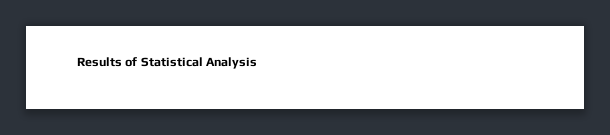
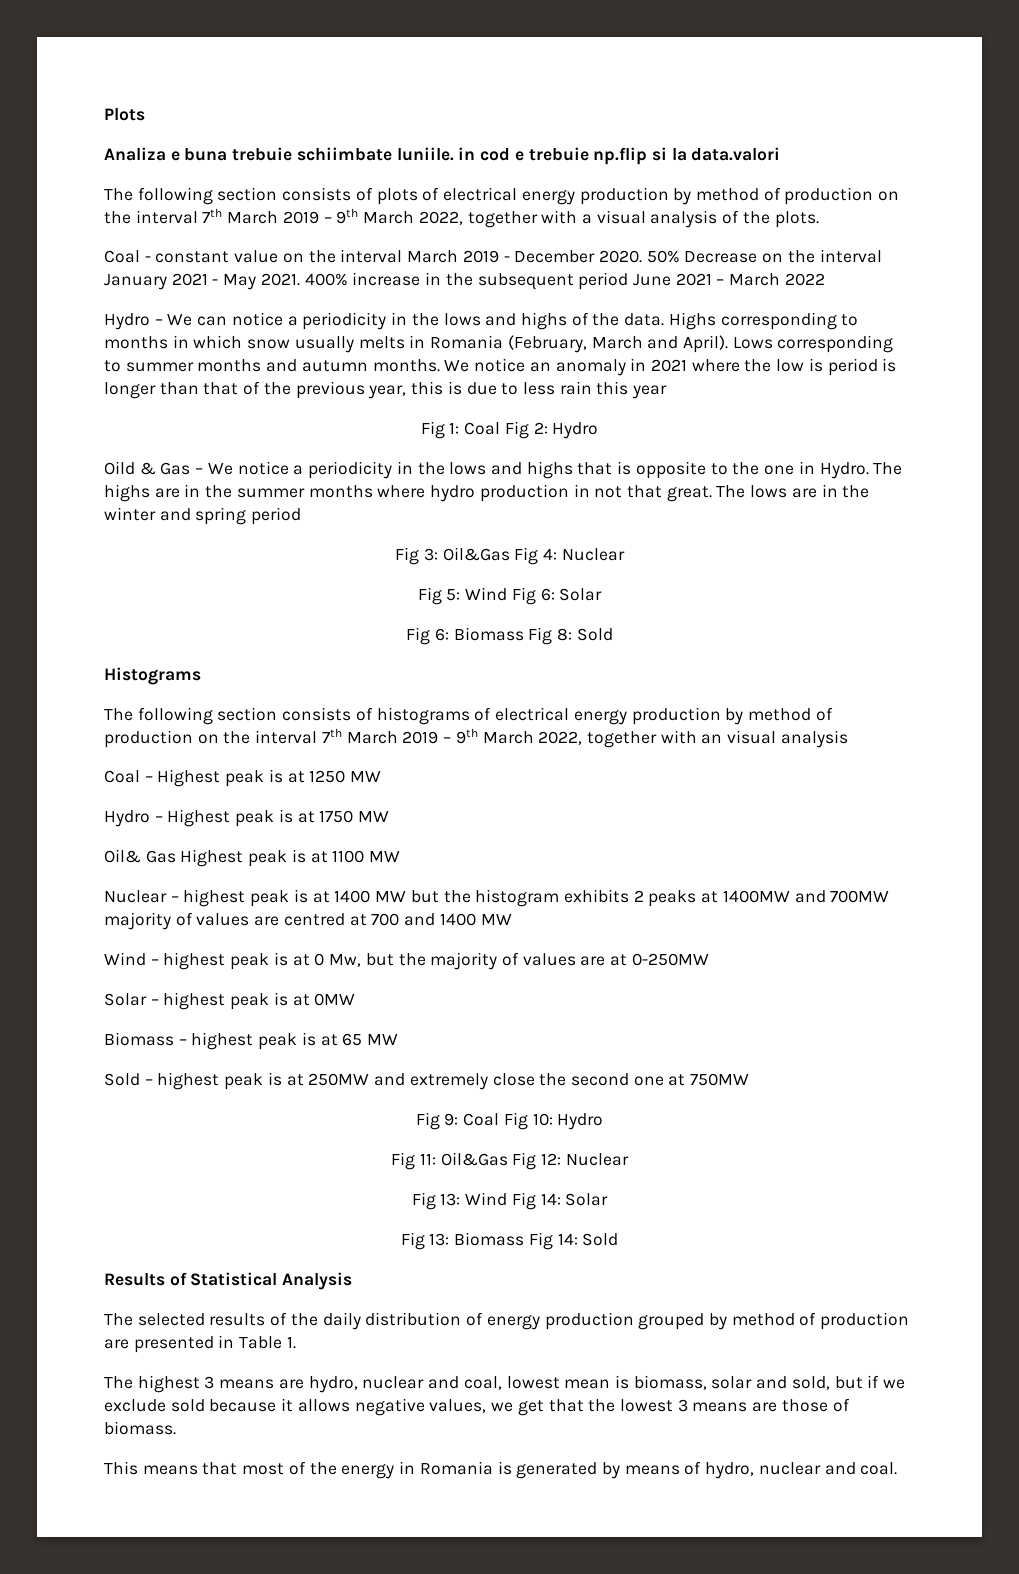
+ Plots
+ Analiza e buna trebuie schiimbate luniile. in cod e trebuie np.flip si la data.valori
+ The following section consists of plots of electrical energy production by method of production on the interval 7th March 2019 – 9th March 2022, together with a visual analysis of the plots.
+ Coal - constant value on the interval March 2019 - December 2020. 50% Decrease on the interval January 2021 - May 2021. 400% increase in the subsequent period June 2021 – March 2022
+ Hydro – We can notice a periodicity in the lows and highs of the data. Highs corresponding to months in which snow usually melts in Romania (February, March and April). Lows corresponding to summer months and autumn months. We notice an anomaly in 2021 where the low is period is longer than that of the previous year, this is due to less rain this year
+ Fig 1: Coal Fig 2: Hydro
+ Oild & Gas – We notice a periodicity in the lows and highs that is opposite to the one in Hydro. The highs are in the summer months where hydro production in not that great. The lows are in the winter and spring period
+ Fig 3: Oil&Gas Fig 4: Nuclear
+ Fig 5: Wind Fig 6: Solar
+ Fig 6: Biomass Fig 8: Sold
+ Histograms
+ The following section consists of histograms of electrical energy production by method of production on the interval 7th March 2019 – 9th March 2022, together with an visual analysis
+ Coal – Highest peak is at 1250 MW
+ Hydro – Highest peak is at 1750 MW
+ Oil& Gas Highest peak is at 1100 MW
+ Nuclear – highest peak is at 1400 MW but the histogram exhibits 2 peaks at 1400MW and 700MW majority of values are centred at 700 and 1400 MW
+ Wind – highest peak is at 0 Mw, but the majority of values are at 0-250MW
+ Solar – highest peak is at 0MW
+ Biomass – highest peak is at 65 MW
+ Sold – highest peak is at 250MW and extremely close the second one at 750MW
+ Fig 9: Coal Fig 10: Hydro
+ Fig 11: Oil&Gas Fig 12: Nuclear
+ Fig 13: Wind Fig 14: Solar
+ Fig 13: Biomass Fig 14: Sold
  Results of Statistical Analysis
+ The selected results of the daily distribution of energy production grouped by method of production are presented in Table 1.
+ The highest 3 means are hydro, nuclear and coal, lowest mean is biomass, solar and sold, but if we exclude sold because it allows negative values, we get that the lowest 3 means are those of biomass.
+ This means that most of the energy in Romania is generated by means of hydro, nuclear and coal.

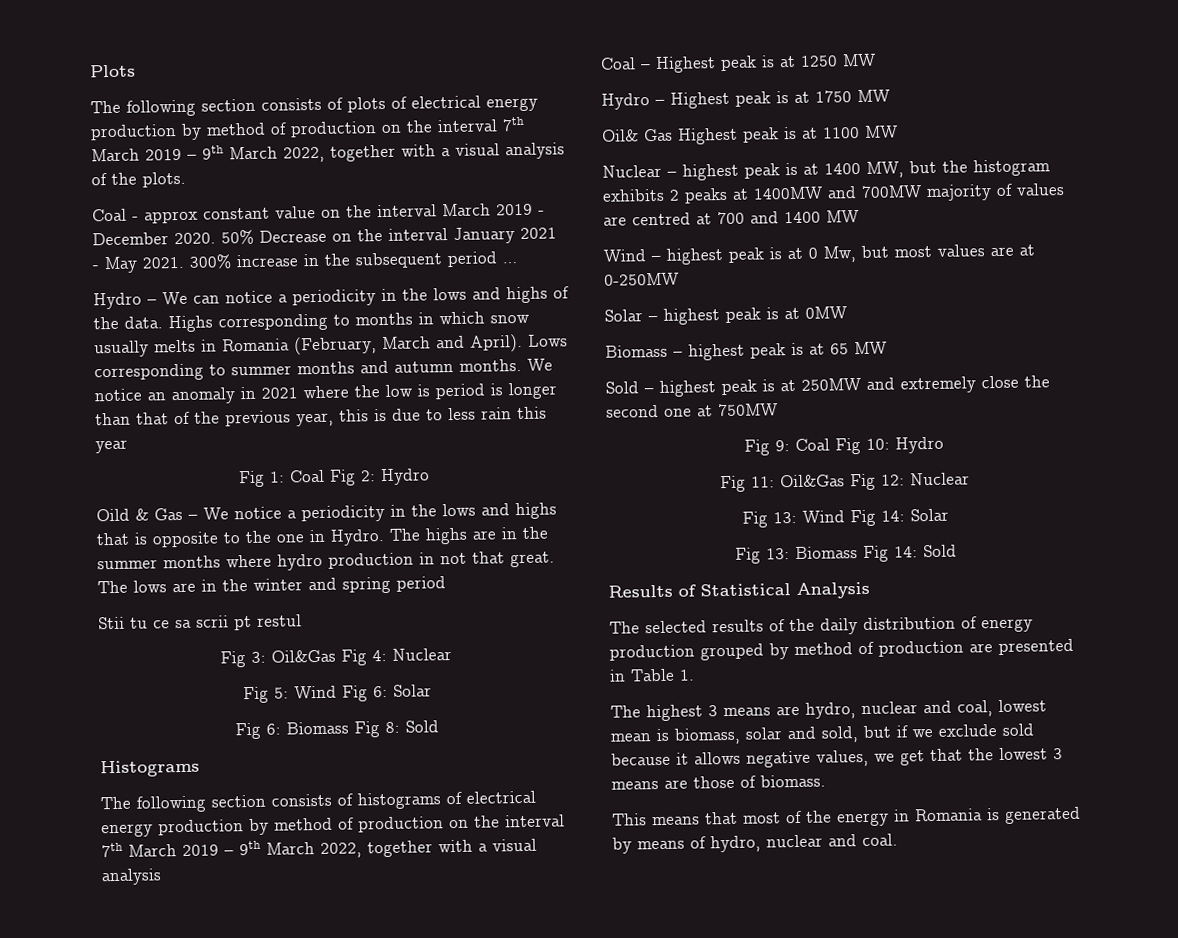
- Analiza e buna trebuie schiimbate luniile. in cod e trebuie np.flip si la data.valori
- Coal - constant value on the interval March 2019 - December 2020.
+ Coal - approx constant value on the interval March 2019 - December 2020.
- 400% increase in the subsequent period June 2021 – March 2022
+ 300% increase in the subsequent period …
+ Stii tu ce sa scrii pt restul
- The following section consists of histograms of electrical energy production by method of production on the interval 7th March 2019 – 9th March 2022, together with an visual analysis
+ The following section consists of histograms of electrical energy production by method of production on the interval 7th March 2019 – 9th March 2022, together with a visual analysis
- Nuclear – highest peak is at 1400 MW but the histogram exhibits 2 peaks at 1400MW and 700MW majority of values are centred at 700 and 1400 MW
+ Nuclear – highest peak is at 1400 MW, but the histogram exhibits 2 peaks at 1400MW and 700MW majority of values are centred at 700 and 1400 MW
- Wind – highest peak is at 0 Mw, but the majority of values are at 0-250MW
+ Wind – highest peak is at 0 Mw, but most values are at 0-250MW

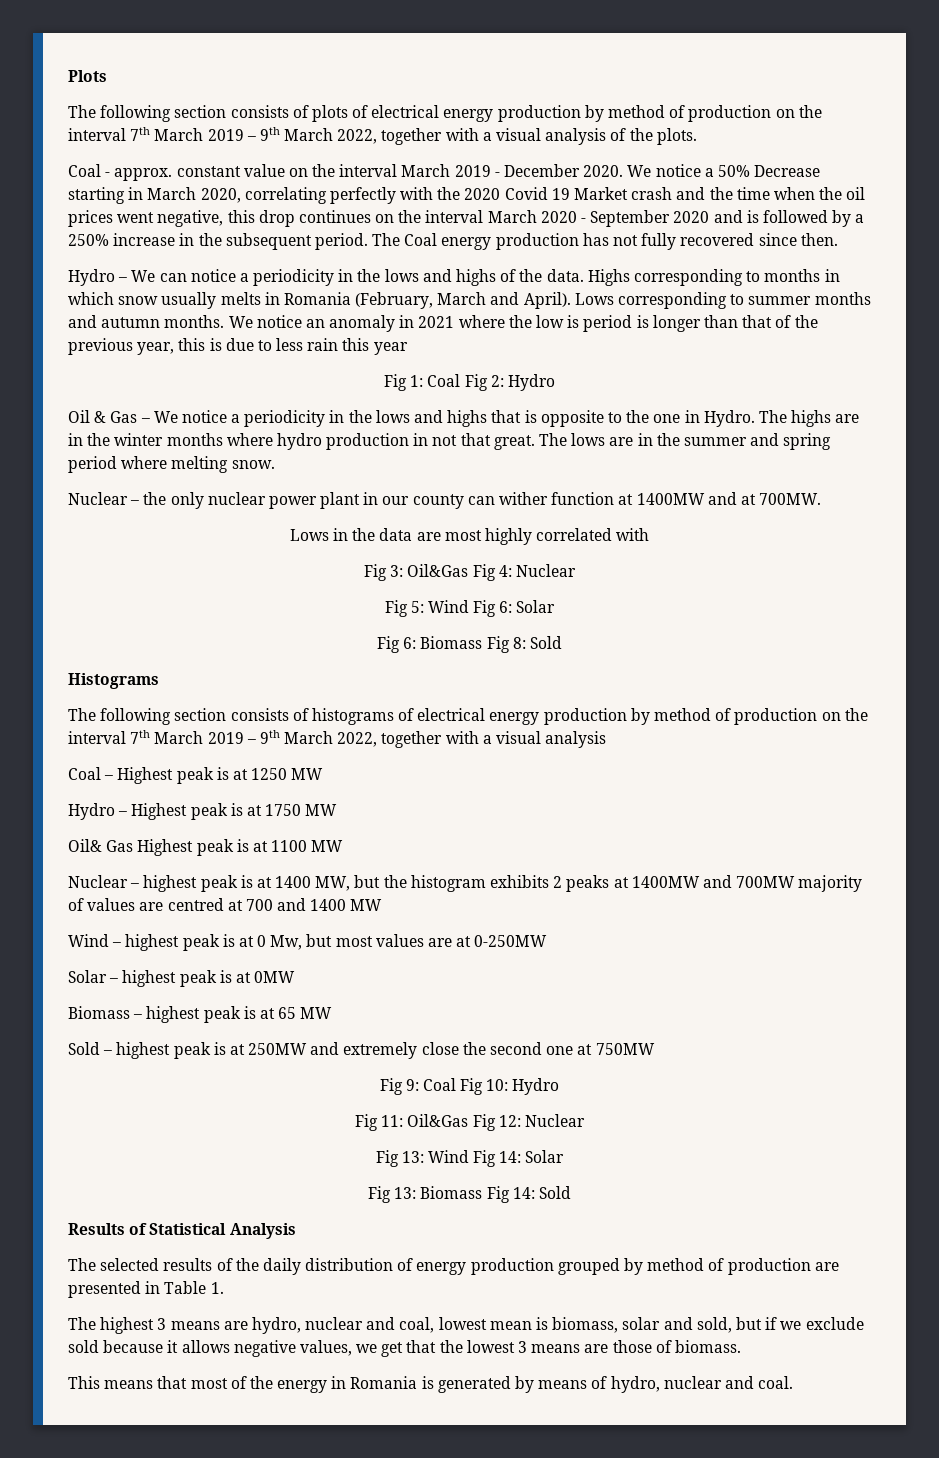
- Coal - approx constant value on the interval March 2019 - December 2020.
+ Coal - approx. constant value on the interval March 2019 - December 2020.
- 50% Decrease on the interval January 2021 - May 2021. 300% increase in the subsequent period …
+ We notice a 50% Decrease starting in March 2020, correlating perfectly with the 2020 Covid 19 Market crash and the time when the oil prices went negative, this drop continues on the interval March 2020 - September 2020 and is followed by a 250% increase in the subsequent period. The Coal energy production has not fully recovered since then.
- Oild & Gas – We notice a periodicity in the lows and highs that is opposite to the one in Hydro.
+ Oil & Gas – We notice a periodicity in the lows and highs that is opposite to the one in Hydro.
- The highs are in the summer months where hydro production in not that great.
+ The highs are in the winter months where hydro production in not that great.
- The lows are in the winter and spring period
- Stii tu ce sa scrii pt restul
+ The lows are in the summer and spring period where melting snow.
+ Nuclear – the only nuclear power plant in our county can wither function at 1400MW and at 700MW.
+ Lows in the data are most highly correlated with

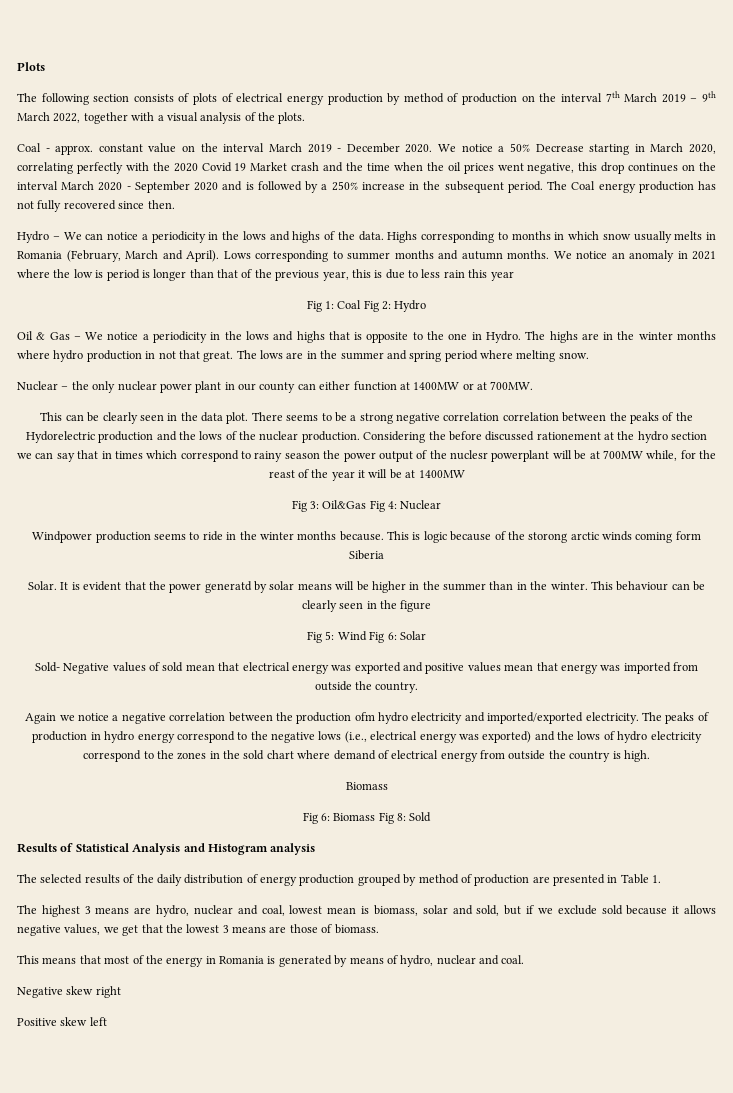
- Nuclear – the only nuclear power plant in our county can wither function at 1400MW and at 700MW.
+ Nuclear – the only nuclear power plant in our county can either function at 1400MW or at 700MW.
- Lows in the data are most highly correlated with
+ This can be clearly seen in the data plot. There seems to be a strong negative correlation correlation between the peaks of the Hydorelectric production and the lows of the nuclear production. Considering the before discussed rationement at the hydro section we can say that in times which correspond to rainy season the power output of the nuclesr powerplant will be at 700MW while, for the reast of the year it will be at 1400MW
+ Windpower production seems to ride in the winter months because. This is logic because of the storong arctic winds coming form Siberia
+ Solar. It is evident that the power generatd by solar means will be higher in the summer than in the winter. This behaviour can be clearly seen in the figure
+ Sold- Negative values of sold mean that electrical energy was exported and positive values mean that energy was imported from outside the country.
+ Again we notice a negative correlation between the production ofm hydro electricity and imported/exported electricity. The peaks of production in hydro energy correspond to the negative lows (i.e., electrical energy was exported) and the lows of hydro electricity correspond to the zones in the sold chart where demand of electrical energy from outside the country is high.
+ Biomass
- Histograms
- The following section consists of histograms of electrical energy production by method of production on the interval 7th March 2019 – 9th March 2022, together with a visual analysis
- Coal – Highest peak is at 1250 MW
- Hydro – Highest peak is at 1750 MW
- Oil& Gas Highest peak is at 1100 MW
- Nuclear – highest peak is at 1400 MW, but the histogram exhibits 2 peaks at 1400MW and 700MW majority of values are centred at 700 and 1400 MW
- Wind – highest peak is at 0 Mw, but most values are at 0-250MW
- Solar – highest peak is at 0MW
- Biomass – highest peak is at 65 MW
- Sold – highest peak is at 250MW and extremely close the second one at 750MW
- Fig 9: Coal Fig 10: Hydro
- Fig 11: Oil&Gas Fig 12: Nuclear
- Fig 13: Wind Fig 14: Solar
- Fig 13: Biomass Fig 14: Sold
- Results of Statistical Analysis
+ Results of Statistical Analysis and Histogram analysis
+ Negative skew right
+ Positive skew left

